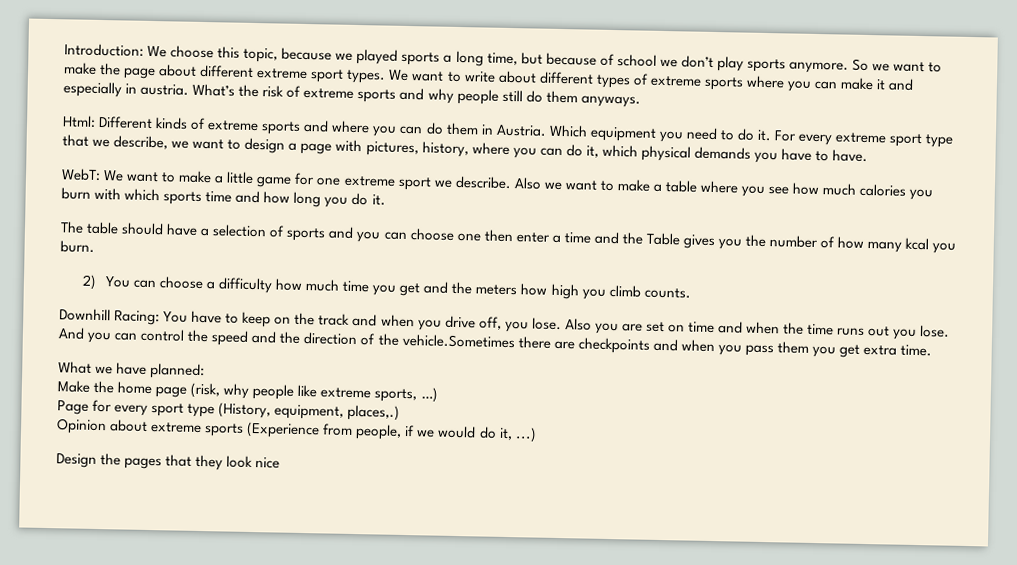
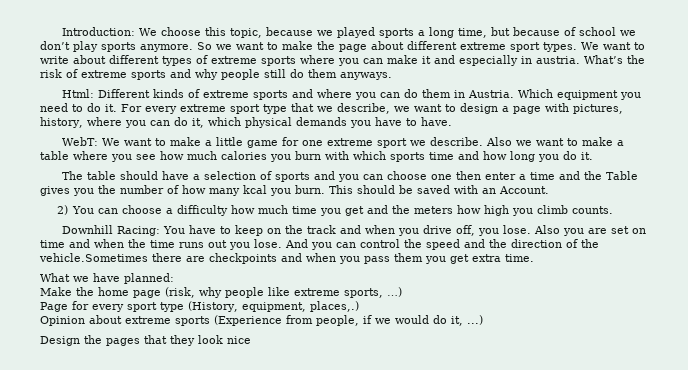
+ This should be saved with an Account.

